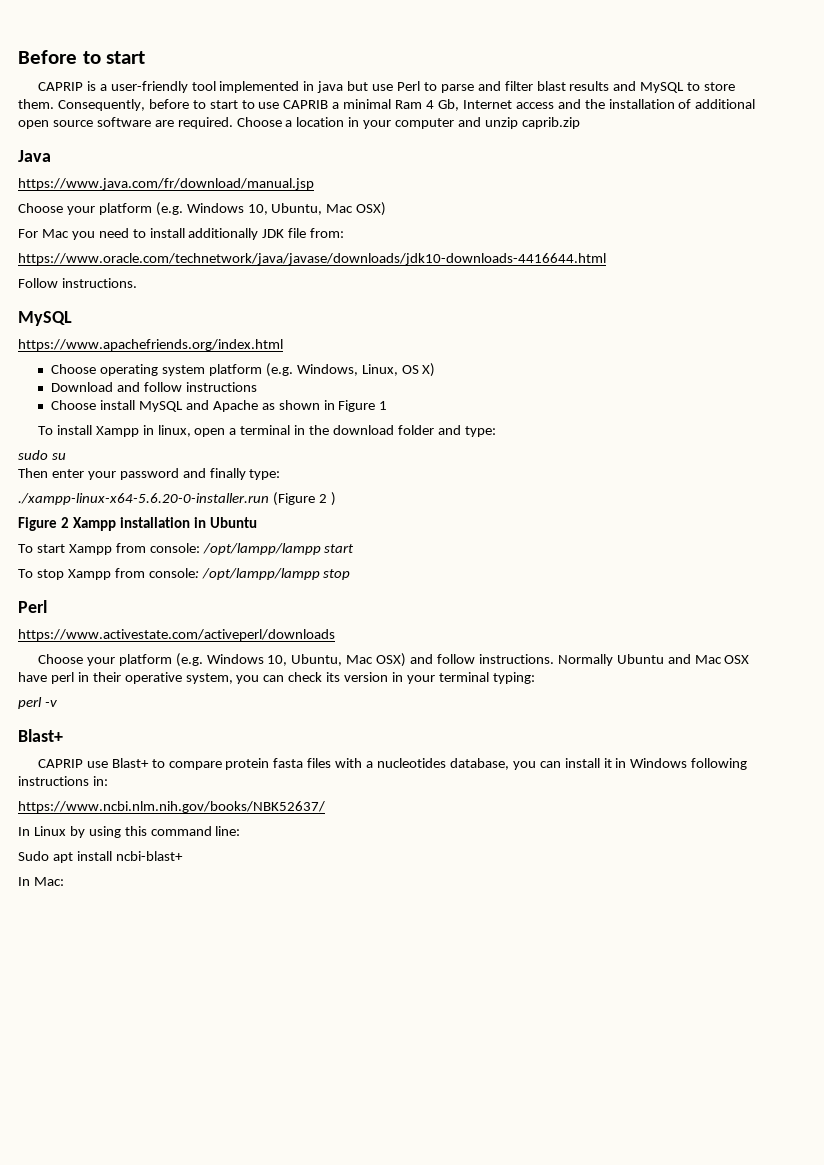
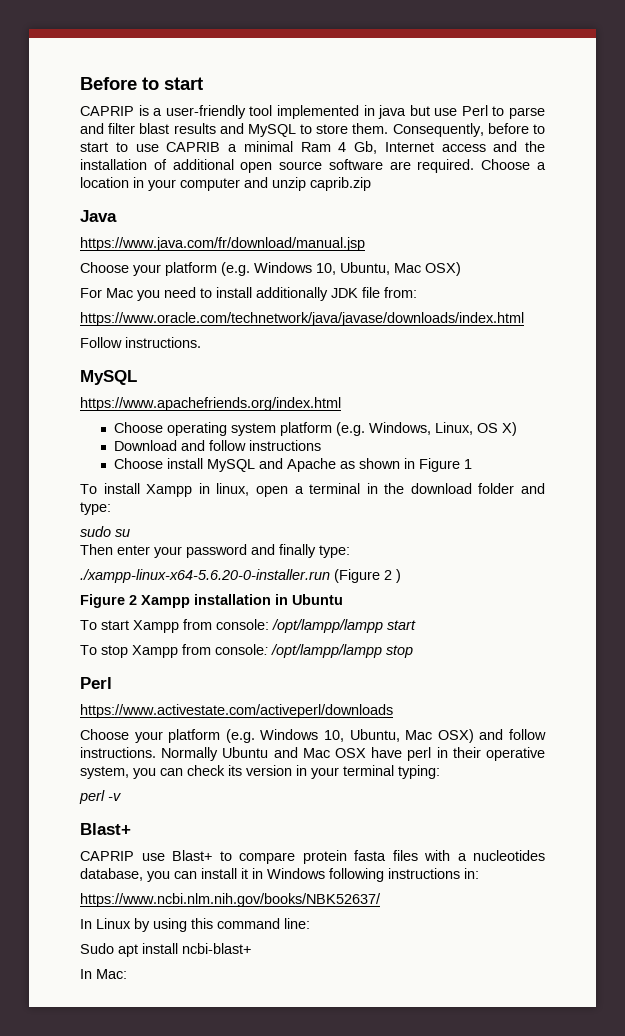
- https://www.oracle.com/technetwork/java/javase/downloads/jdk10-downloads-4416644.html
+ https://www.oracle.com/technetwork/java/javase/downloads/index.html

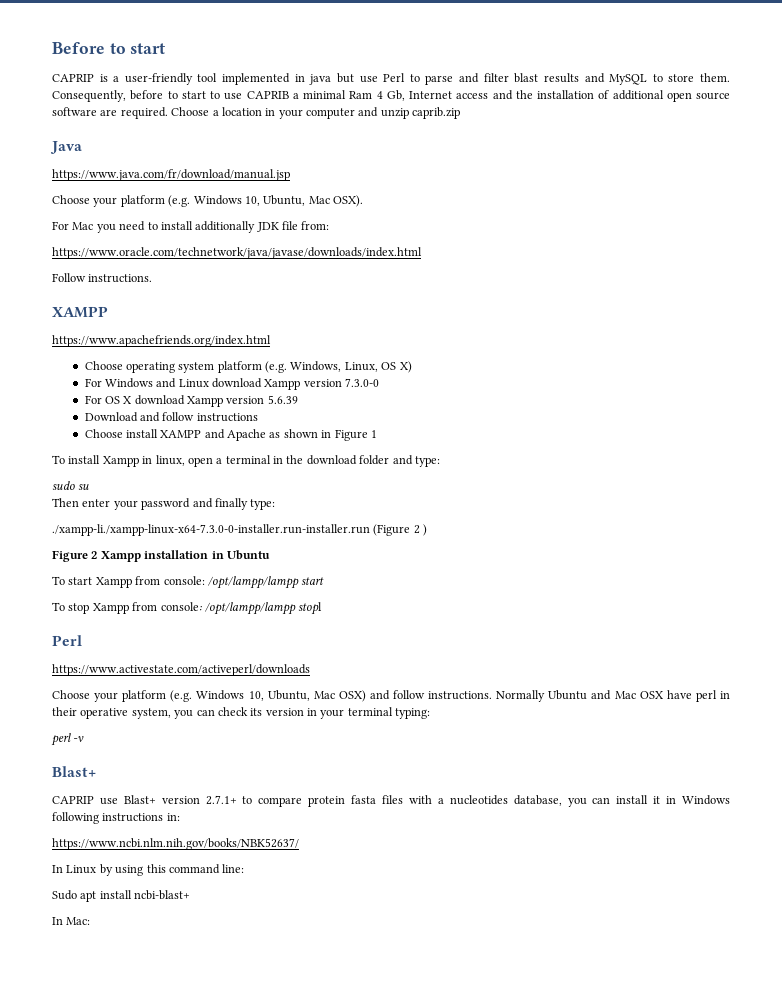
  https://www.java.com/fr/download/manual.jsp
- Choose your platform (e.g. Windows 10, Ubuntu, Mac OSX)
+ Choose your platform (e.g. Windows 10, Ubuntu, Mac OSX).
  Follow instructions.
- MySQL
+ XAMPP
+ For Windows and Linux download Xampp version 7.3.0-0
+ For OS X download Xampp version 5.6.39
- Choose install MySQL and Apache as shown in Figure 1
+ Choose install XAMPP and Apache as shown in Figure 1
- ./xampp-linux-x64-5.6.20-0-installer.run (Figure 2 )
+ ./xampp-li./xampp-linux-x64-7.3.0-0-installer.run-installer.run (Figure 2 )
- To stop Xampp from console: /opt/lampp/lampp stop
+ To stop Xampp from console: /opt/lampp/lampp stopl
- CAPRIP use Blast+ to compare protein fasta files with a nucleotides database, you can install it in Windows following instructions in:
+ CAPRIP use Blast+ version 2.7.1+ to compare protein fasta files with a nucleotides database, you can install it in Windows following instructions in:

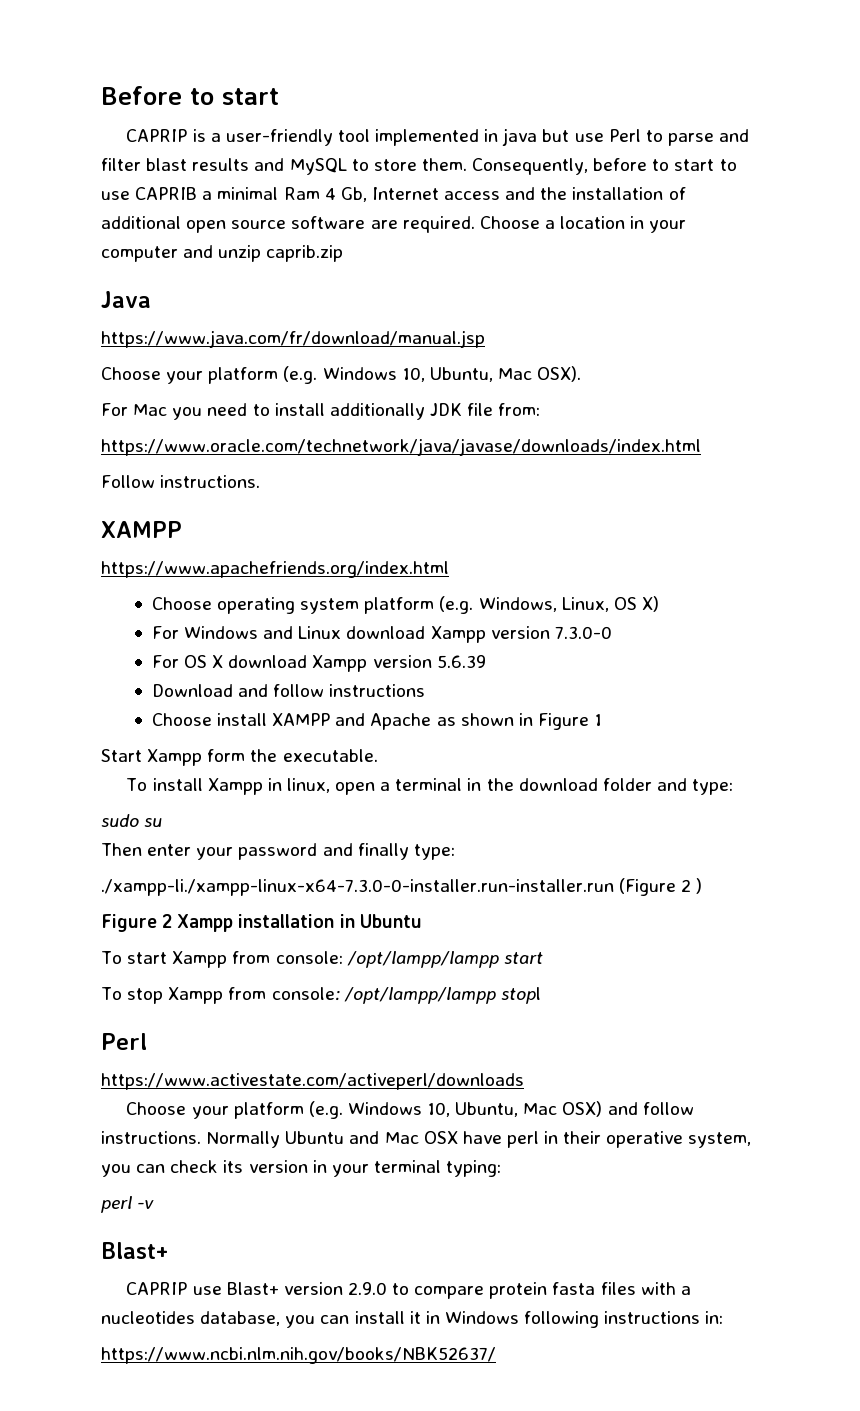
+ Start Xampp form the executable.
- CAPRIP use Blast+ version 2.7.1+ to compare protein fasta files with a nucleotides database, you can install it in Windows following instructions in:
+ CAPRIP use Blast+ version 2.9.0 to compare protein fasta files with a nucleotides database, you can install it in Windows following instructions in:
- In Linux by using this command line:
- Sudo apt install ncbi-blast+
- In Mac:

